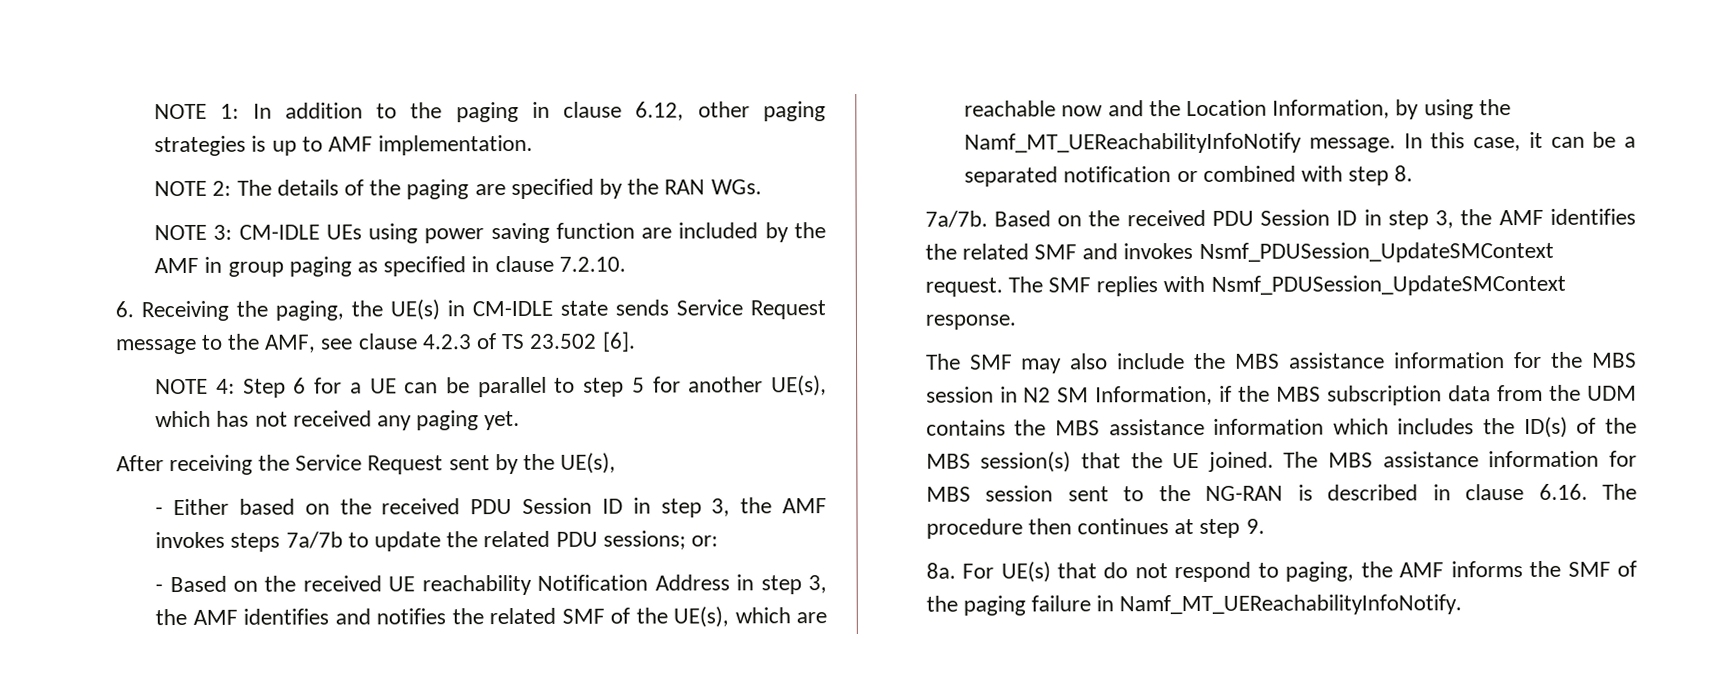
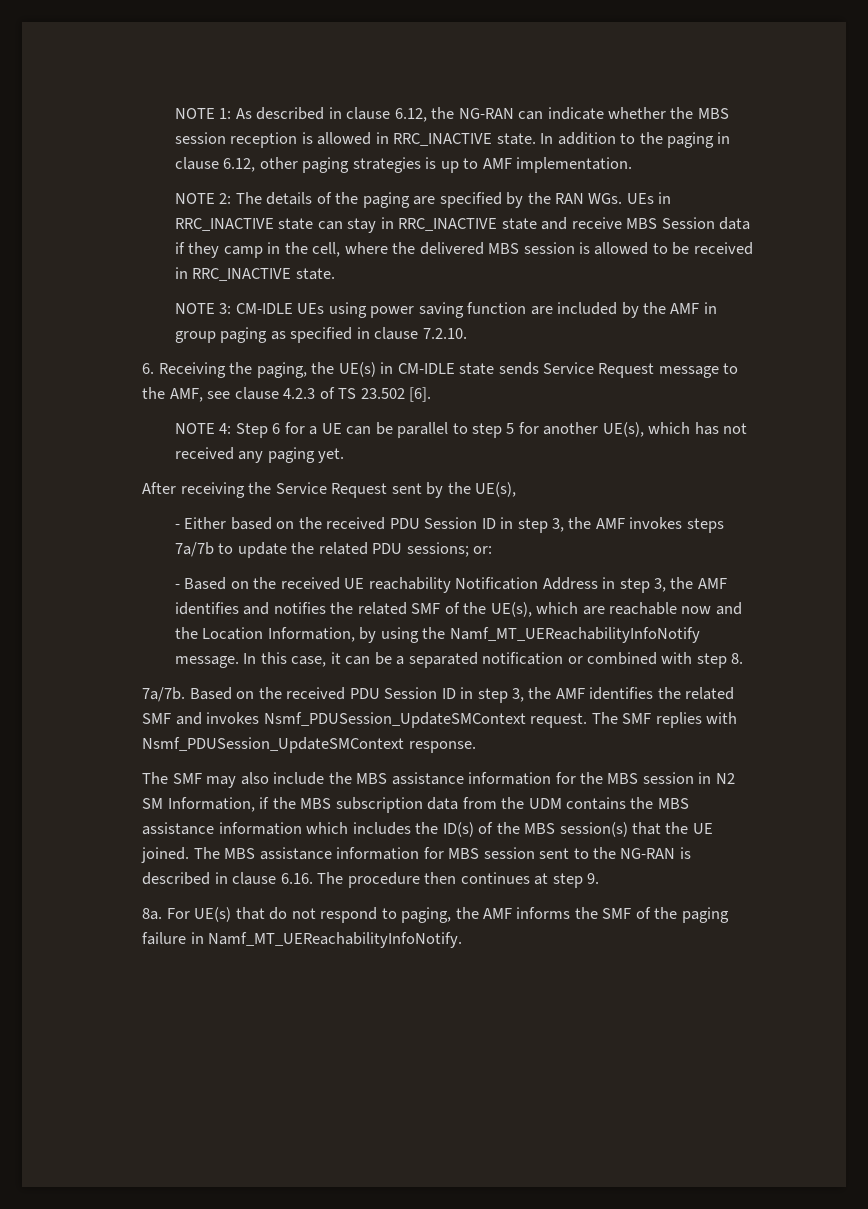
- NOTE 1: In addition to the paging in clause 6.12, other paging strategies is up to AMF implementation.
+ NOTE 1: As described in clause 6.12, the NG-RAN can indicate whether the MBS session reception is allowed in RRC_INACTIVE state. In addition to the paging in clause 6.12, other paging strategies is up to AMF implementation.
- NOTE 2: The details of the paging are specified by the RAN WGs.
+ NOTE 2: The details of the paging are specified by the RAN WGs. UEs in RRC_INACTIVE state can stay in RRC_INACTIVE state and receive MBS Session data if they camp in the cell, where the delivered MBS session is allowed to be received in RRC_INACTIVE state.

